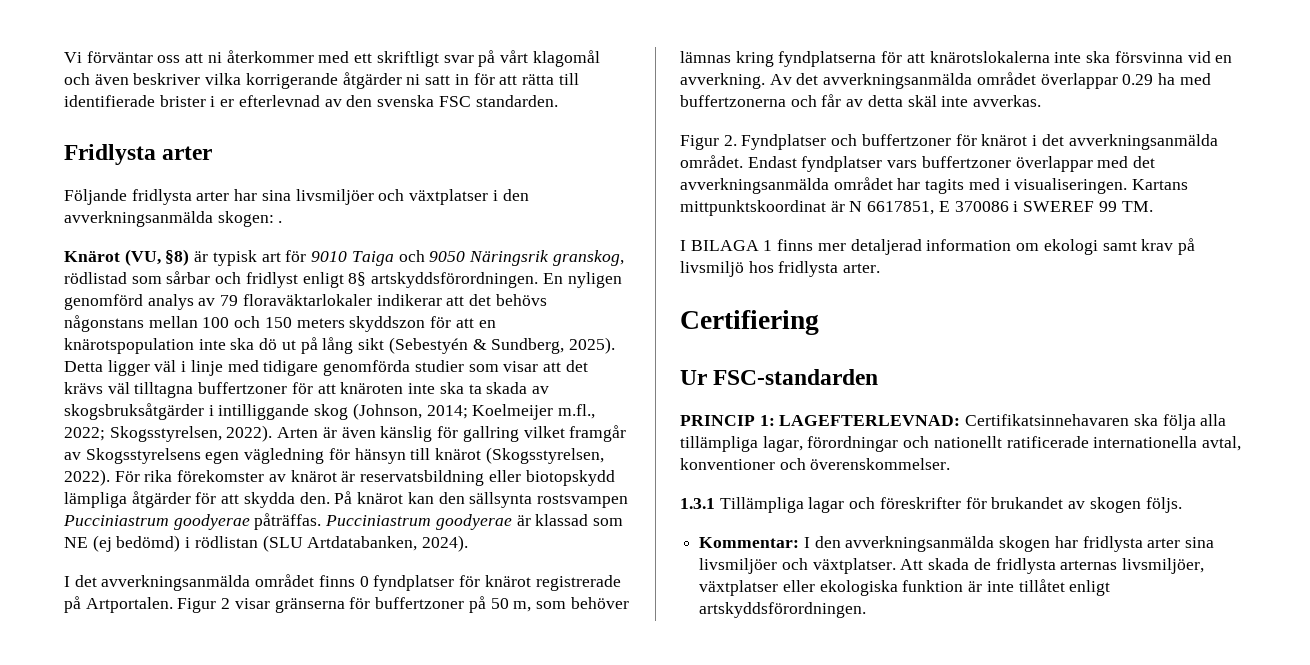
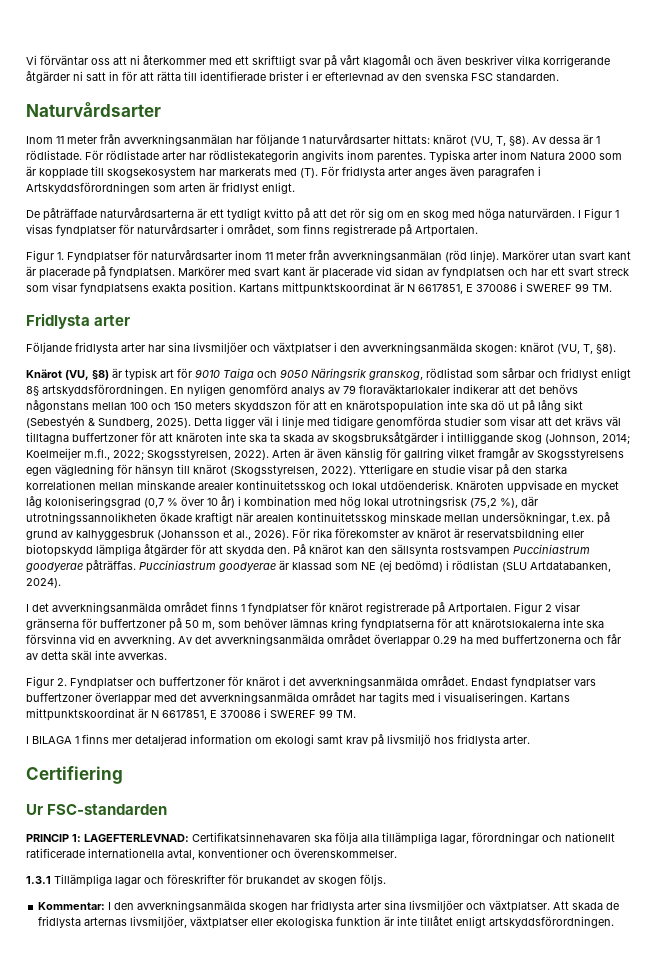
+ Naturvårdsarter
+ Inom 11 meter från avverkningsanmälan har följande 1 naturvårdsarter hittats: knärot (VU, T, §8). Av dessa är 1 rödlistade. För rödlistade arter har rödlistekategorin angivits inom parentes. Typiska arter inom Natura 2000 som är kopplade till skogsekosystem har markerats med (T). För fridlysta arter anges även paragrafen i Artskyddsförordningen som arten är fridlyst enligt.
+ De påträffade naturvårdsarterna är ett tydligt kvitto på att det rör sig om en skog med höga naturvärden. I Figur 1 visas fyndplatser för naturvårdsarter i området, som finns registrerade på Artportalen.
+ Figur 1. Fyndplatser för naturvårdsarter inom 11 meter från avverkningsanmälan (röd linje). Markörer utan svart kant är placerade på fyndplatsen. Markörer med svart kant är placerade vid sidan av fyndplatsen och har ett svart streck som visar fyndplatsens exakta position. Kartans mittpunktskoordinat är N 6617851, E 370086 i SWEREF 99 TM.
- Följande fridlysta arter har sina livsmiljöer och växtplatser i den avverkningsanmälda skogen: .
+ Följande fridlysta arter har sina livsmiljöer och växtplatser i den avverkningsanmälda skogen: knärot (VU, T, §8).
+ Ytterligare en studie visar på den starka korrelationen mellan minskande arealer kontinuitetsskog och lokal utdöenderisk. Knäroten uppvisade en mycket låg koloniseringsgrad (0,7 % över 10 år) i kombination med hög lokal utrotningsrisk (75,2 %), där utrotningssannolikheten ökade kraftigt när arealen kontinuitetsskog minskade mellan undersökningar, t.ex. på grund av kalhyggesbruk (Johansson et al., 2026).
- I det avverkningsanmälda området finns 0 fyndplatser för knärot registrerade på Artportalen.
+ I det avverkningsanmälda området finns 1 fyndplatser för knärot registrerade på Artportalen.

